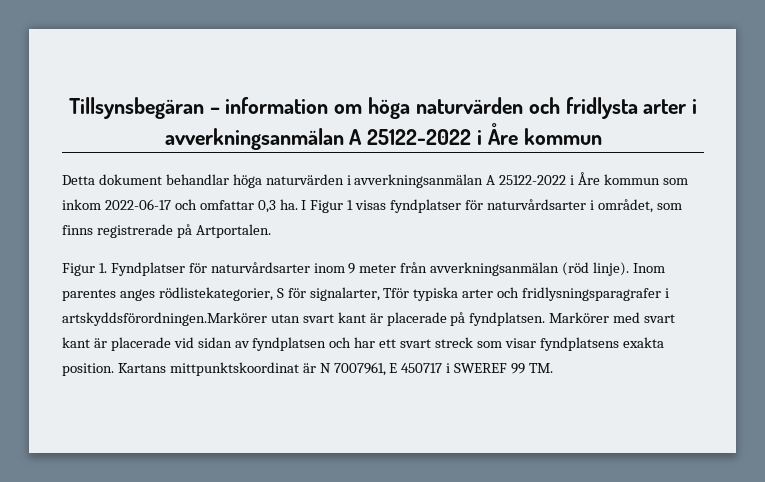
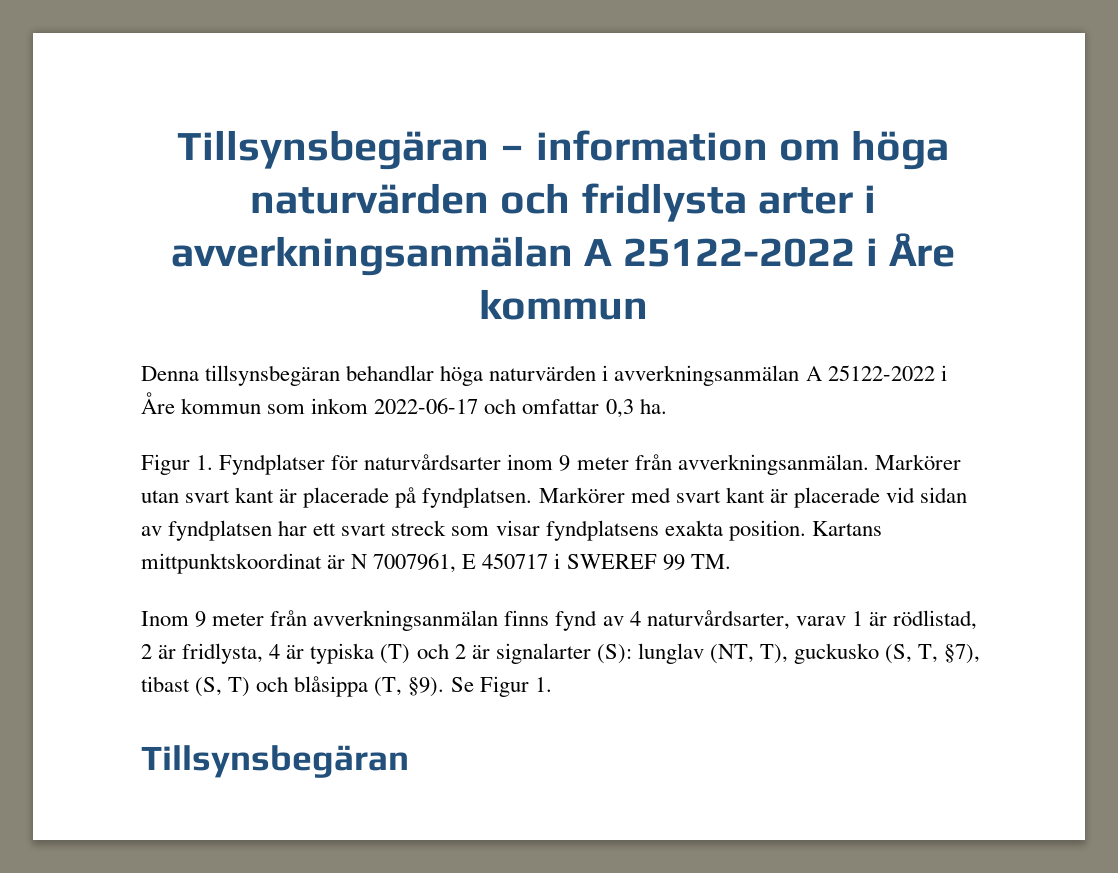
- Detta dokument behandlar höga naturvärden i avverkningsanmälan A 25122-2022 i Åre kommun som inkom 2022-06-17 och omfattar 0,3 ha. I Figur 1 visas fyndplatser för naturvårdsarter i området, som finns registrerade på Artportalen.
+ Denna tillsynsbegäran behandlar höga naturvärden i avverkningsanmälan A 25122-2022 i Åre kommun som inkom 2022-06-17 och omfattar 0,3 ha.
- Figur 1. Fyndplatser för naturvårdsarter inom 9 meter från avverkningsanmälan (röd linje). Inom parentes anges rödlistekategorier, S för signalarter, Tför typiska arter och fridlysningsparagrafer i artskyddsförordningen.Markörer utan svart kant är placerade på fyndplatsen.
+ Figur 1. Fyndplatser för naturvårdsarter inom 9 meter från avverkningsanmälan. Markörer utan svart kant är placerade på fyndplatsen.
- Markörer med svart kant är placerade vid sidan av fyndplatsen och har ett svart streck som visar fyndplatsens exakta position.
+ Markörer med svart kant är placerade vid sidan av fyndplatsen har ett svart streck som visar fyndplatsens exakta position.
+ Inom 9 meter från avverkningsanmälan finns fynd av 4 naturvårdsarter, varav 1 är rödlistad, 2 är fridlysta, 4 är typiska (T) och 2 är signalarter (S): lunglav (NT, T), guckusko (S, T, §7), tibast (S, T) och blåsippa (T, §9). Se Figur 1.
+ Tillsynsbegäran

